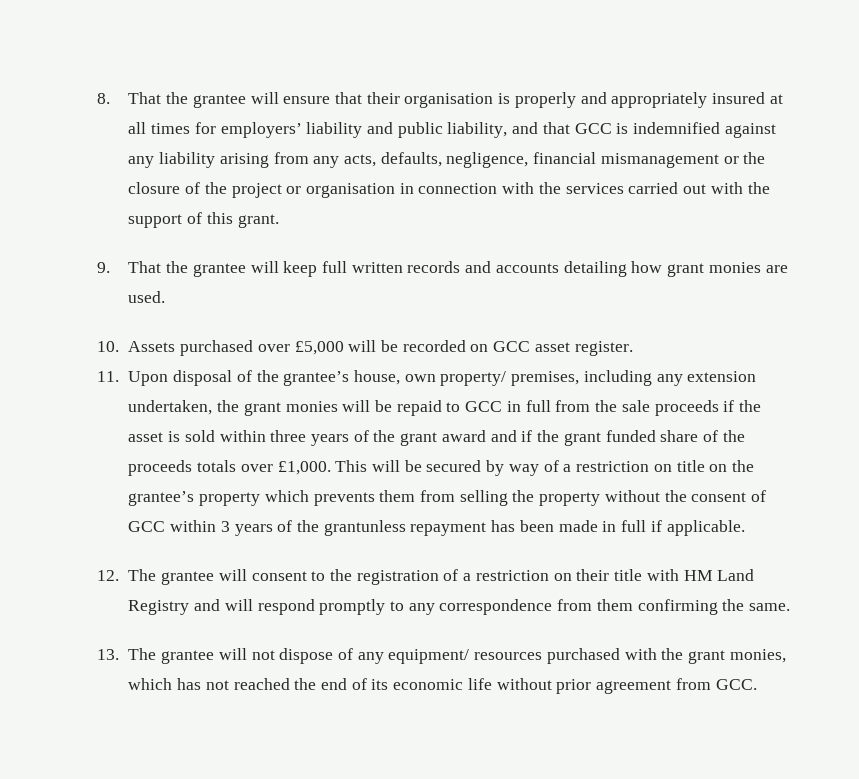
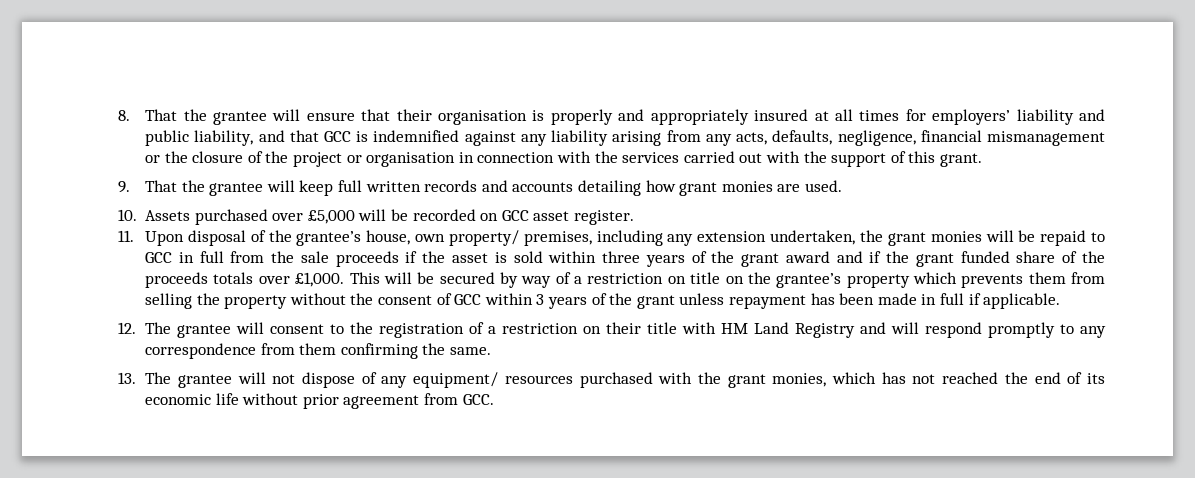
- This will be secured by way of a restriction on title on the grantee’s property which prevents them from selling the property without the consent of GCC within 3 years of the grantunless repayment has been made in full if applicable.
+ This will be secured by way of a restriction on title on the grantee’s property which prevents them from selling the property without the consent of GCC within 3 years of the grant unless repayment has been made in full if applicable.

